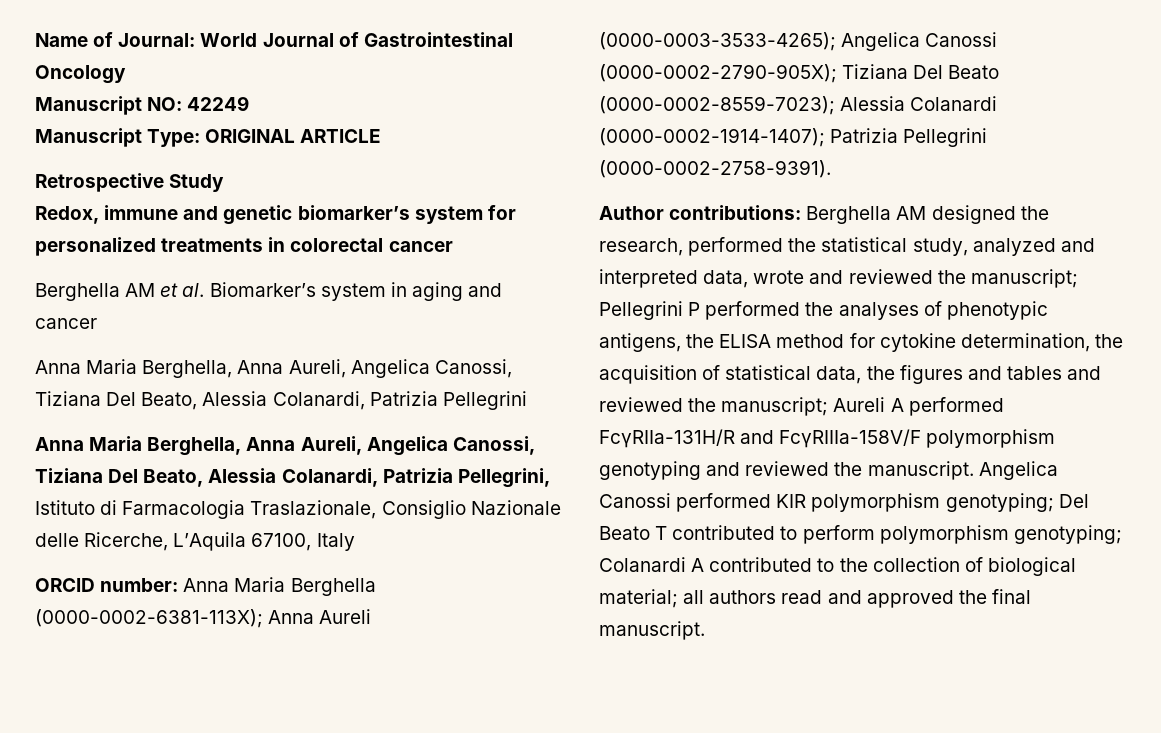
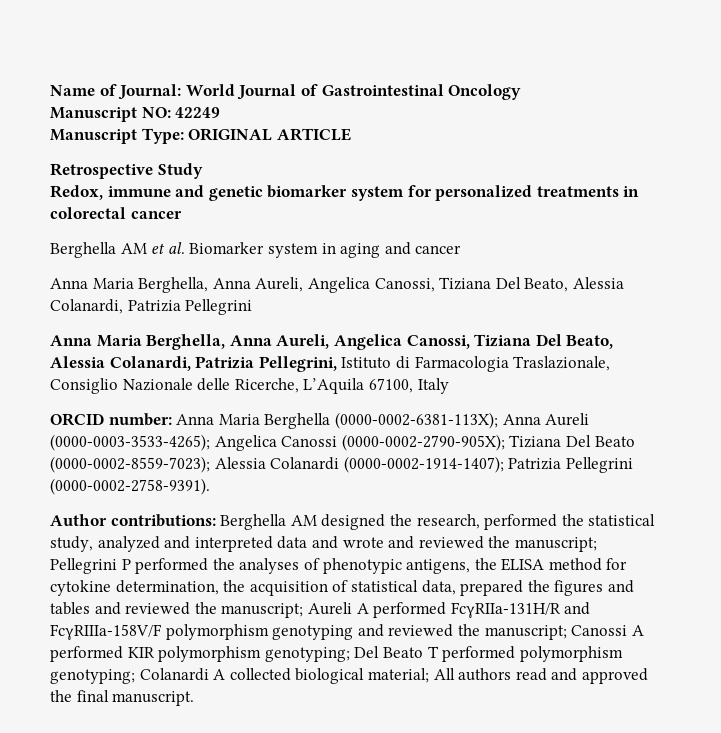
- Redox, immune and genetic biomarker’s system for personalized treatments in colorectal cancer
+ Redox, immune and genetic biomarker system for personalized treatments in colorectal cancer
- Berghella AM et al. Biomarker’s system in aging and cancer
+ Berghella AM et al. Biomarker system in aging and cancer
- Berghella AM designed the research, performed the statistical study, analyzed and interpreted data, wrote and reviewed the manuscript;
+ Berghella AM designed the research, performed the statistical study, analyzed and interpreted data and wrote and reviewed the manuscript;
- Pellegrini P performed the analyses of phenotypic antigens, the ELISA method for cytokine determination, the acquisition of statistical data, the figures and tables and reviewed the manuscript;
+ Pellegrini P performed the analyses of phenotypic antigens, the ELISA method for cytokine determination, the acquisition of statistical data, prepared the figures and tables and reviewed the manuscript;
- Aureli A performed FcγRIIa-131H/R and FcγRIIIa-158V/F polymorphism genotyping and reviewed the manuscript. Angelica Canossi performed KIR polymorphism genotyping;
+ Aureli A performed FcγRIIa-131H/R and FcγRIIIa-158V/F polymorphism genotyping and reviewed the manuscript; Canossi A performed KIR polymorphism genotyping;
- Del Beato T contributed to perform polymorphism genotyping;
+ Del Beato T performed polymorphism genotyping;
- Colanardi A contributed to the collection of biological material;
+ Colanardi A collected biological material;
- all authors read and approved the final manuscript.
+ All authors read and approved the final manuscript.

